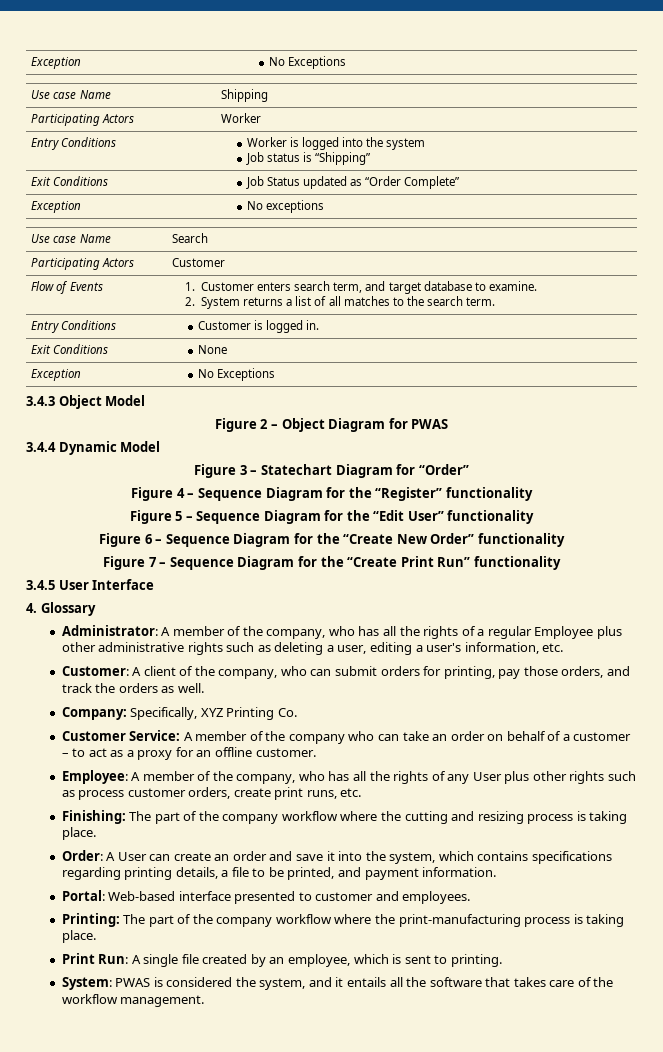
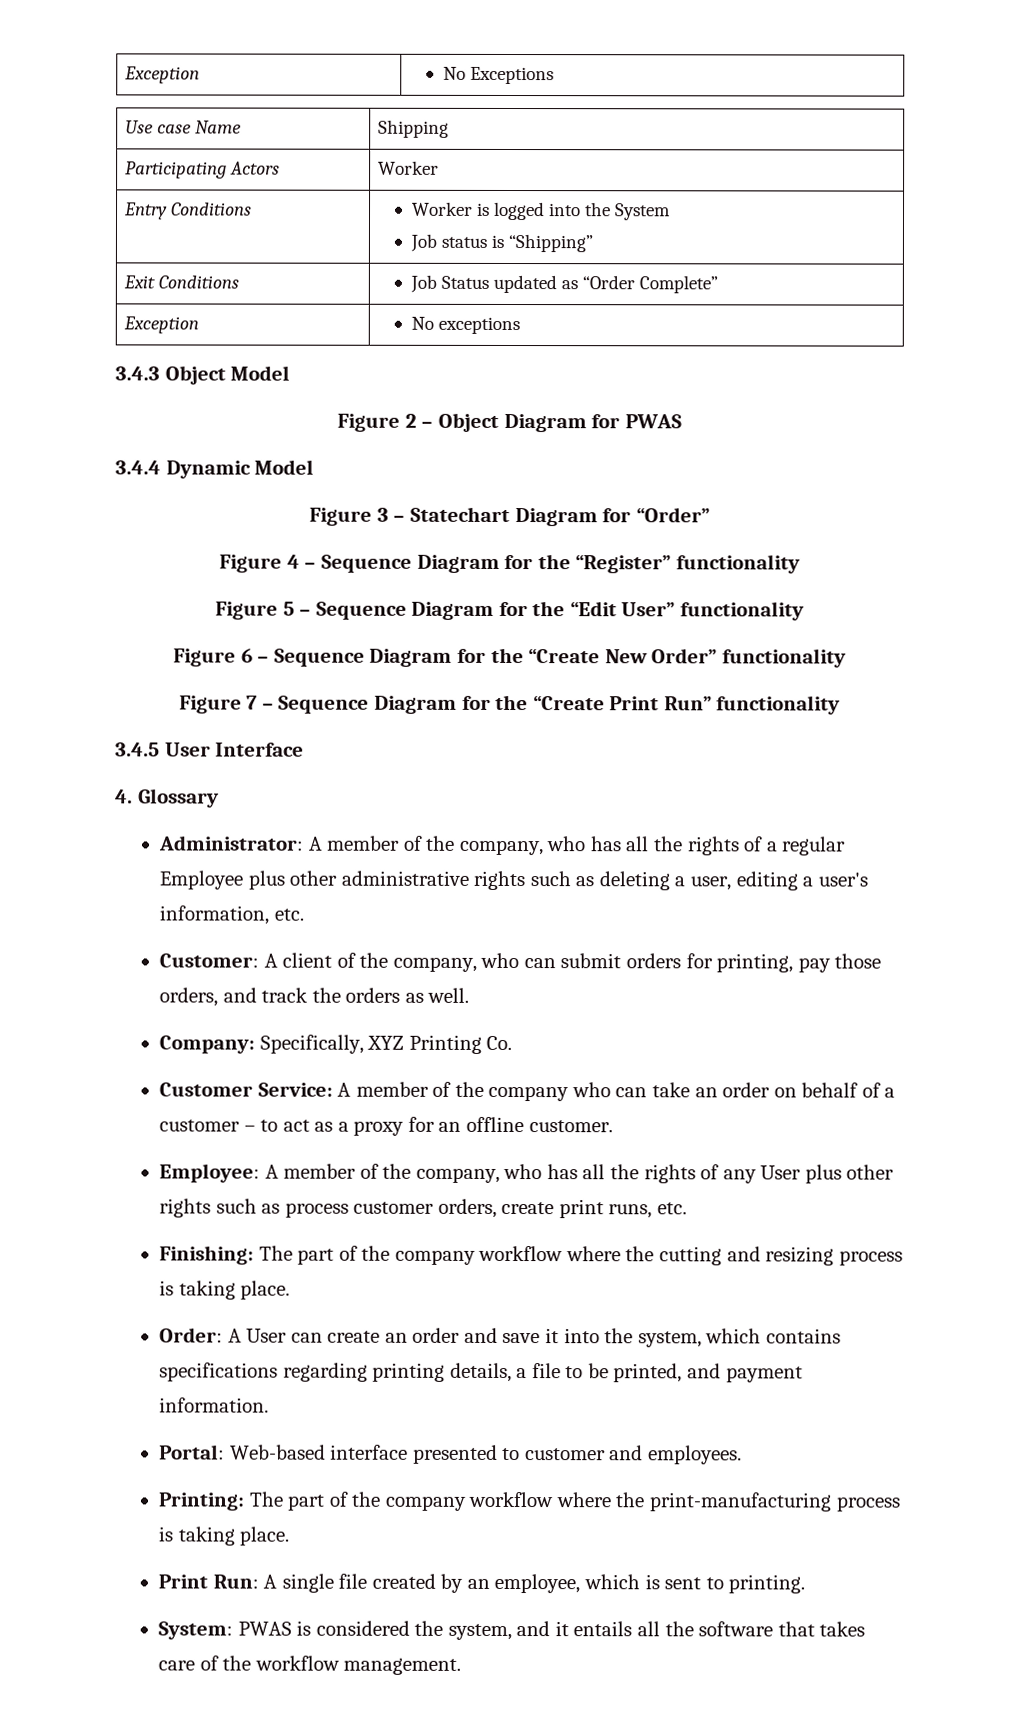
- Entry Conditions | Worker is logged into the system
+ Entry Conditions | Worker is logged into the System
- Use case Name | Search
- Participating Actors | Customer
- Flow of Events | 1. Customer enters search term, and target database to examine.
- 2. System returns a list of all matches to the search term.
- Entry Conditions | Customer is logged in.
- Exit Conditions | None
- Exception | No Exceptions

